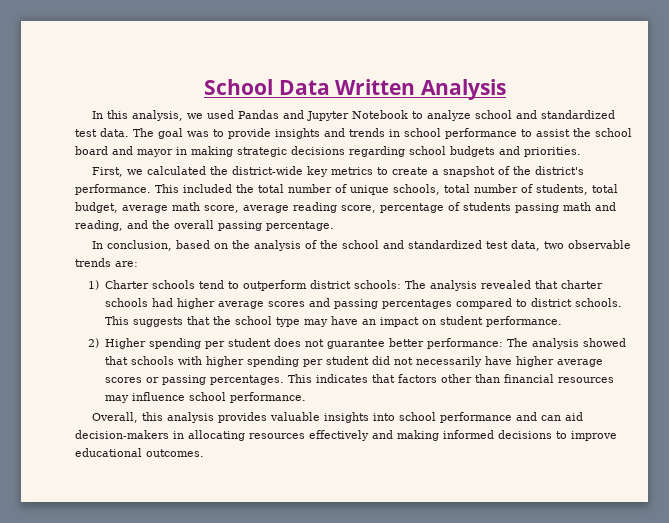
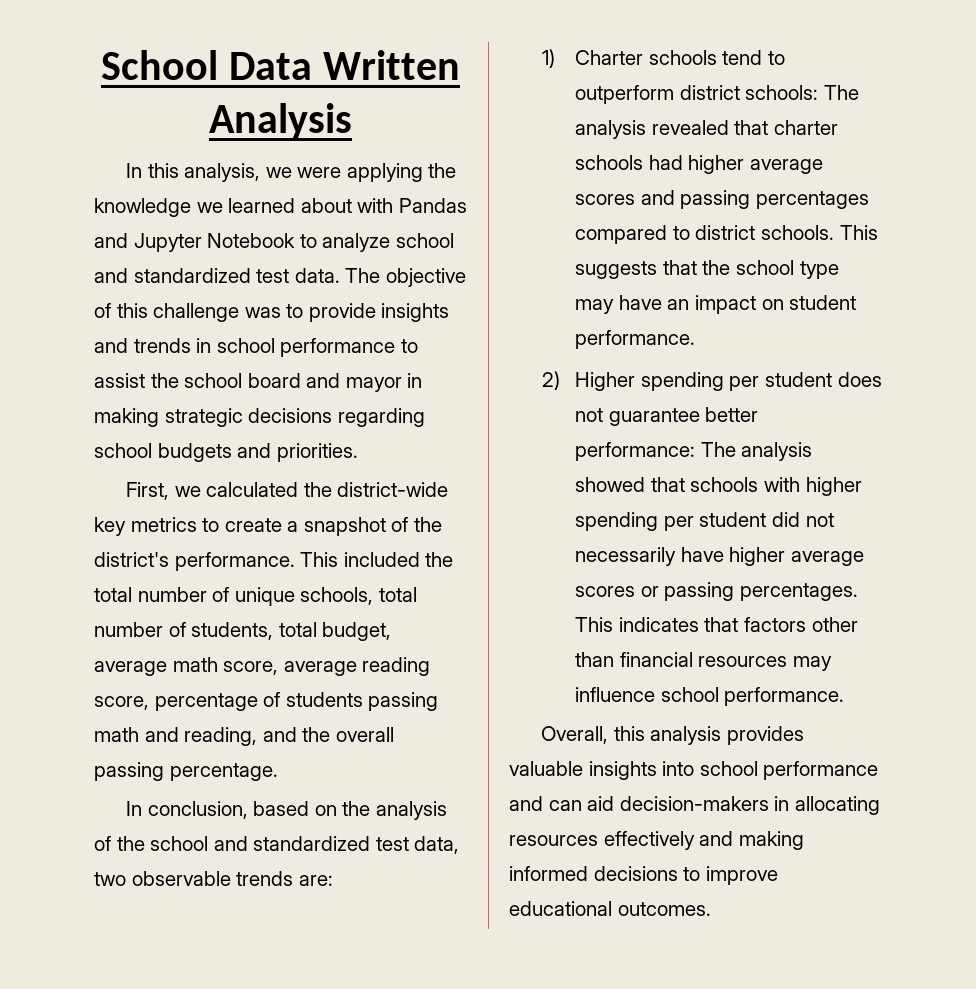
- In this analysis, we used Pandas and Jupyter Notebook to analyze school and standardized test data.
+ In this analysis, we were applying the knowledge we learned about with Pandas and Jupyter Notebook to analyze school and standardized test data.
- The goal was to provide insights and trends in school performance to assist the school board and mayor in making strategic decisions regarding school budgets and priorities.
+ The objective of this challenge was to provide insights and trends in school performance to assist the school board and mayor in making strategic decisions regarding school budgets and priorities.

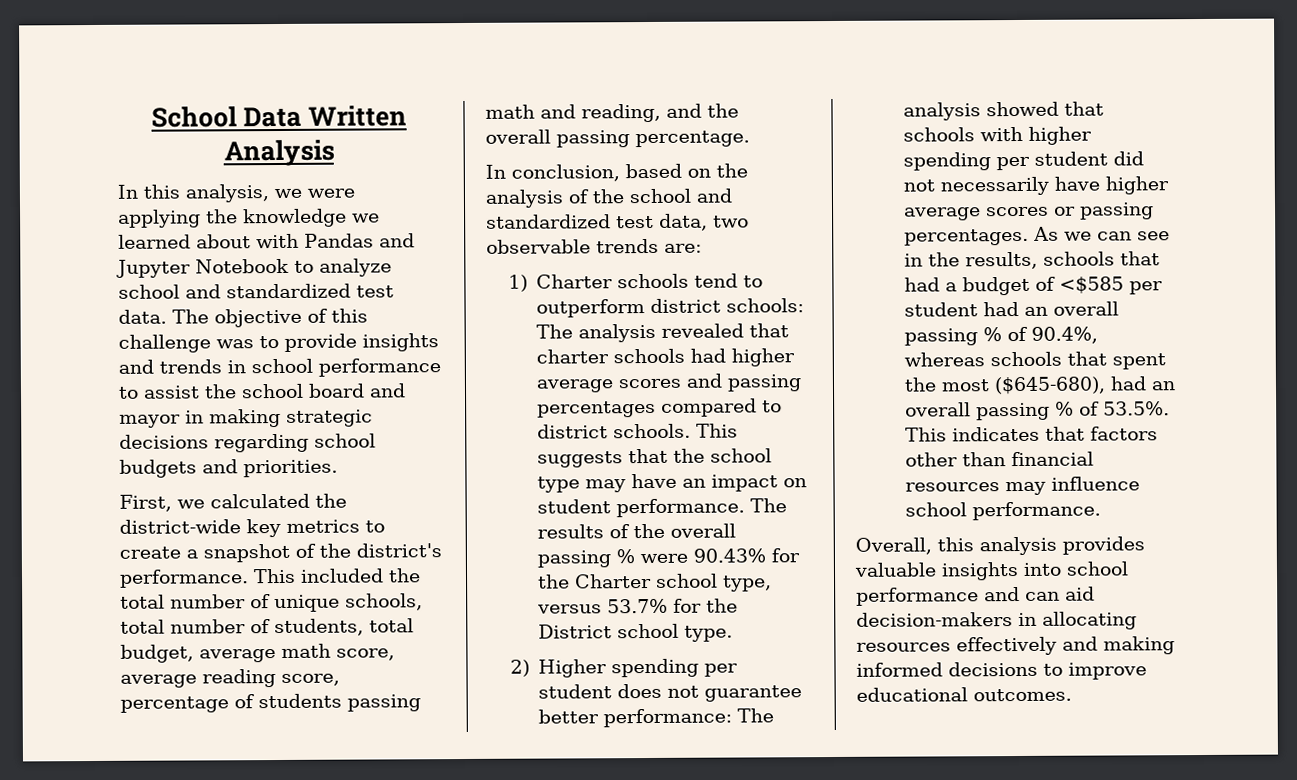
+ The results of the overall passing % were 90.43% for the Charter school type, versus 53.7% for the District school type.
- This indicates that factors other than financial resources may influence school performance.
+ As we can see in the results, schools that had a budget of <$585 per student had an overall passing % of 90.4%, whereas schools that spent the most ($645-680), had an overall passing % of 53.5%. This indicates that factors other than financial resources may influence school performance.

